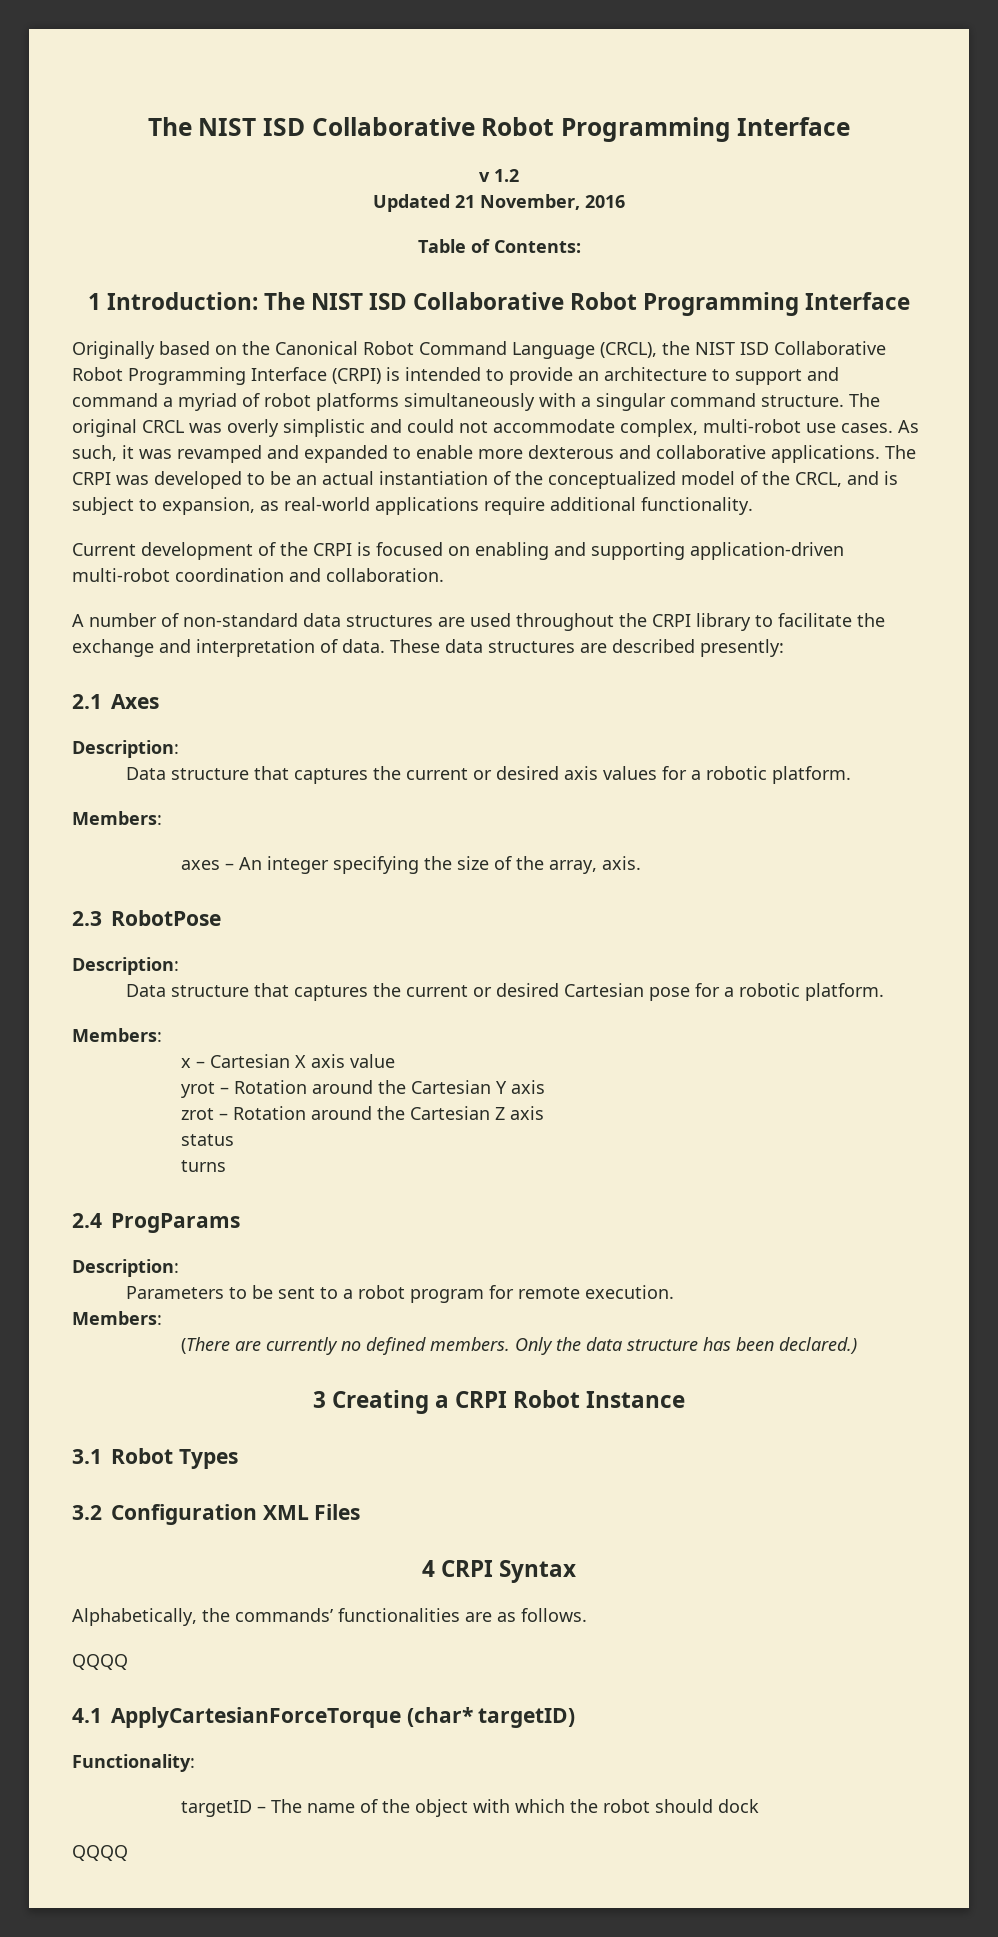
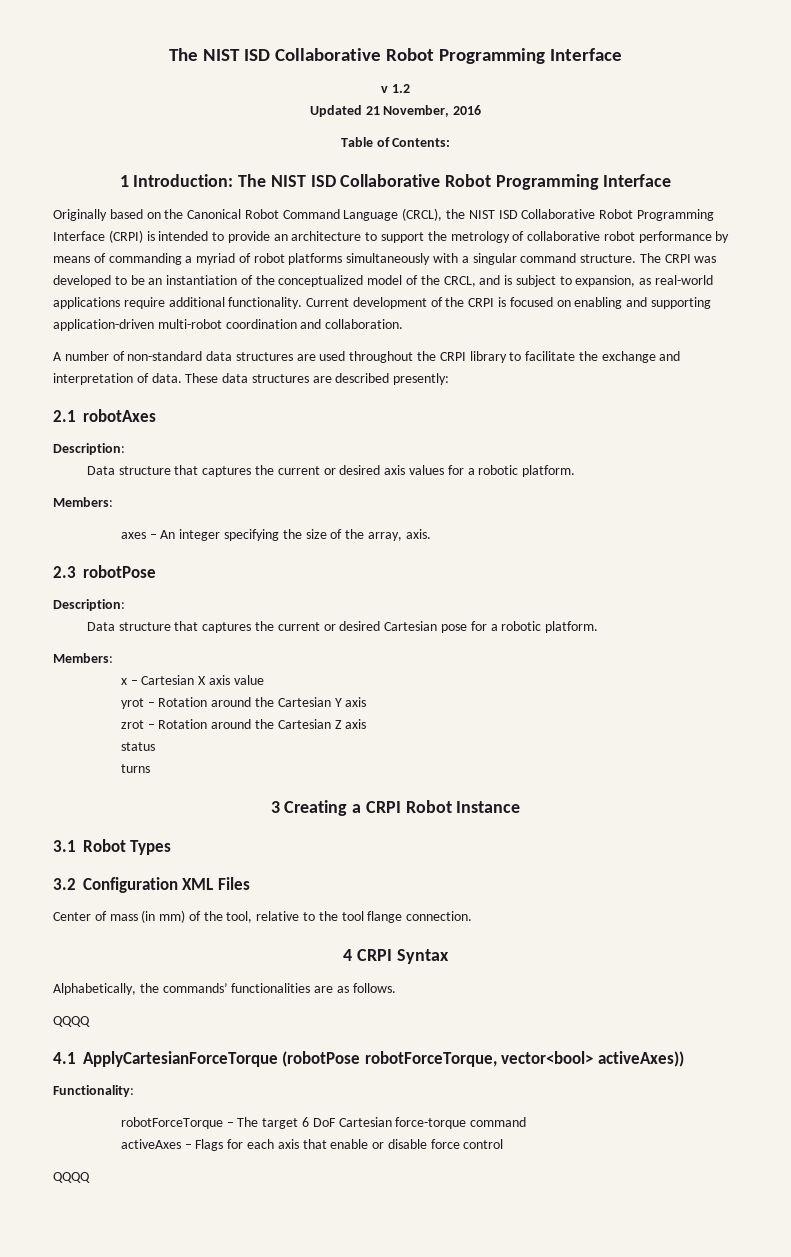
- Originally based on the Canonical Robot Command Language (CRCL), the NIST ISD Collaborative Robot Programming Interface (CRPI) is intended to provide an architecture to support and command a myriad of robot platforms simultaneously with a singular command structure.
+ Originally based on the Canonical Robot Command Language (CRCL), the NIST ISD Collaborative Robot Programming Interface (CRPI) is intended to provide an architecture to support the metrology of collaborative robot performance by means of commanding a myriad of robot platforms simultaneously with a singular command structure.
- The original CRCL was overly simplistic and could not accommodate complex, multi-robot use cases. As such, it was revamped and expanded to enable more dexterous and collaborative applications. The CRPI was developed to be an actual instantiation of the conceptualized model of the CRCL, and is subject to expansion, as real-world applications require additional functionality.
- Current development of the CRPI is focused on enabling and supporting application-driven multi-robot coordination and collaboration.
+ The CRPI was developed to be an instantiation of the conceptualized model of the CRCL, and is subject to expansion, as real-world applications require additional functionality. Current development of the CRPI is focused on enabling and supporting application-driven multi-robot coordination and collaboration.
- 2.1 Axes
+ 2.1 robotAxes
- 2.3 RobotPose
+ 2.3 robotPose
- 2.4 ProgParams
- Description:
- Parameters to be sent to a robot program for remote execution.
- Members:
- (There are currently no defined members. Only the data structure has been declared.)
+ Center of mass (in mm) of the tool, relative to the tool flange connection.
- 4.1 ApplyCartesianForceTorque (char* targetID)
+ 4.1 ApplyCartesianForceTorque (robotPose robotForceTorque, vector<bool> activeAxes))
- targetID – The name of the object with which the robot should dock
+ robotForceTorque – The target 6 DoF Cartesian force-torque command
+ activeAxes – Flags for each axis that enable or disable force control

